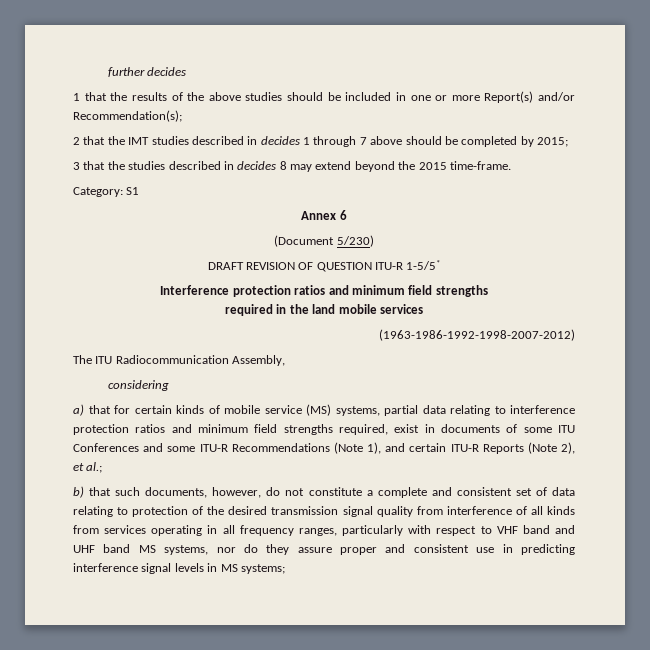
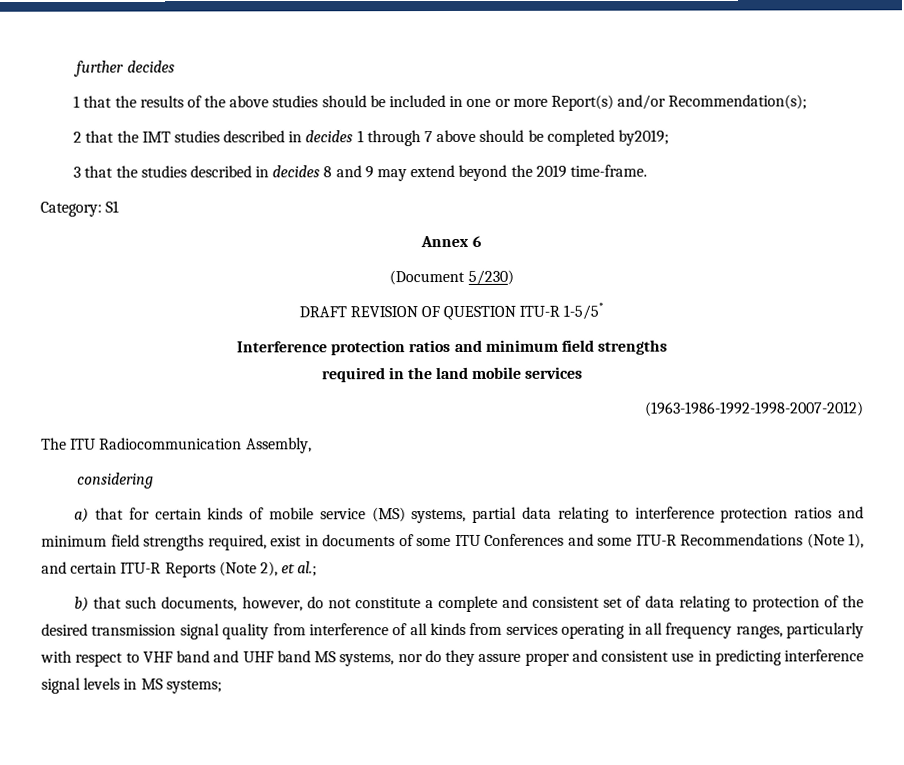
- 2 that the IMT studies described in decides 1 through 7 above should be completed by 2015;
+ 2 that the IMT studies described in decides 1 through 7 above should be completed by2019;
- 3 that the studies described in decides 8 may extend beyond the 2015 time-frame.
+ 3 that the studies described in decides 8 and 9 may extend beyond the 2019 time-frame.

